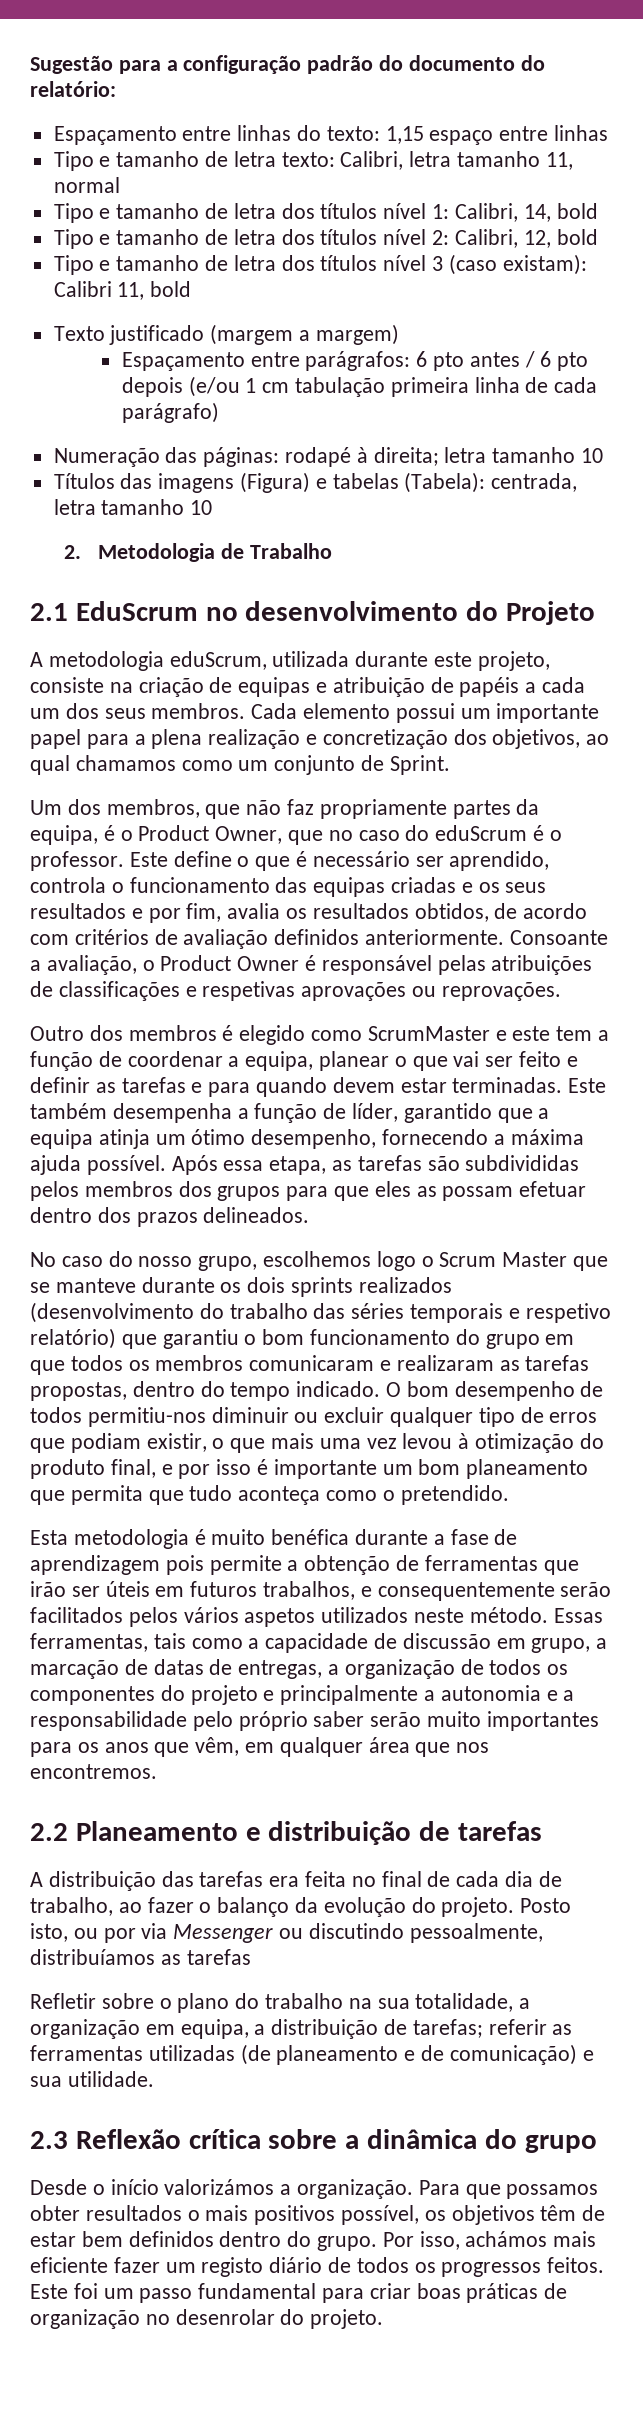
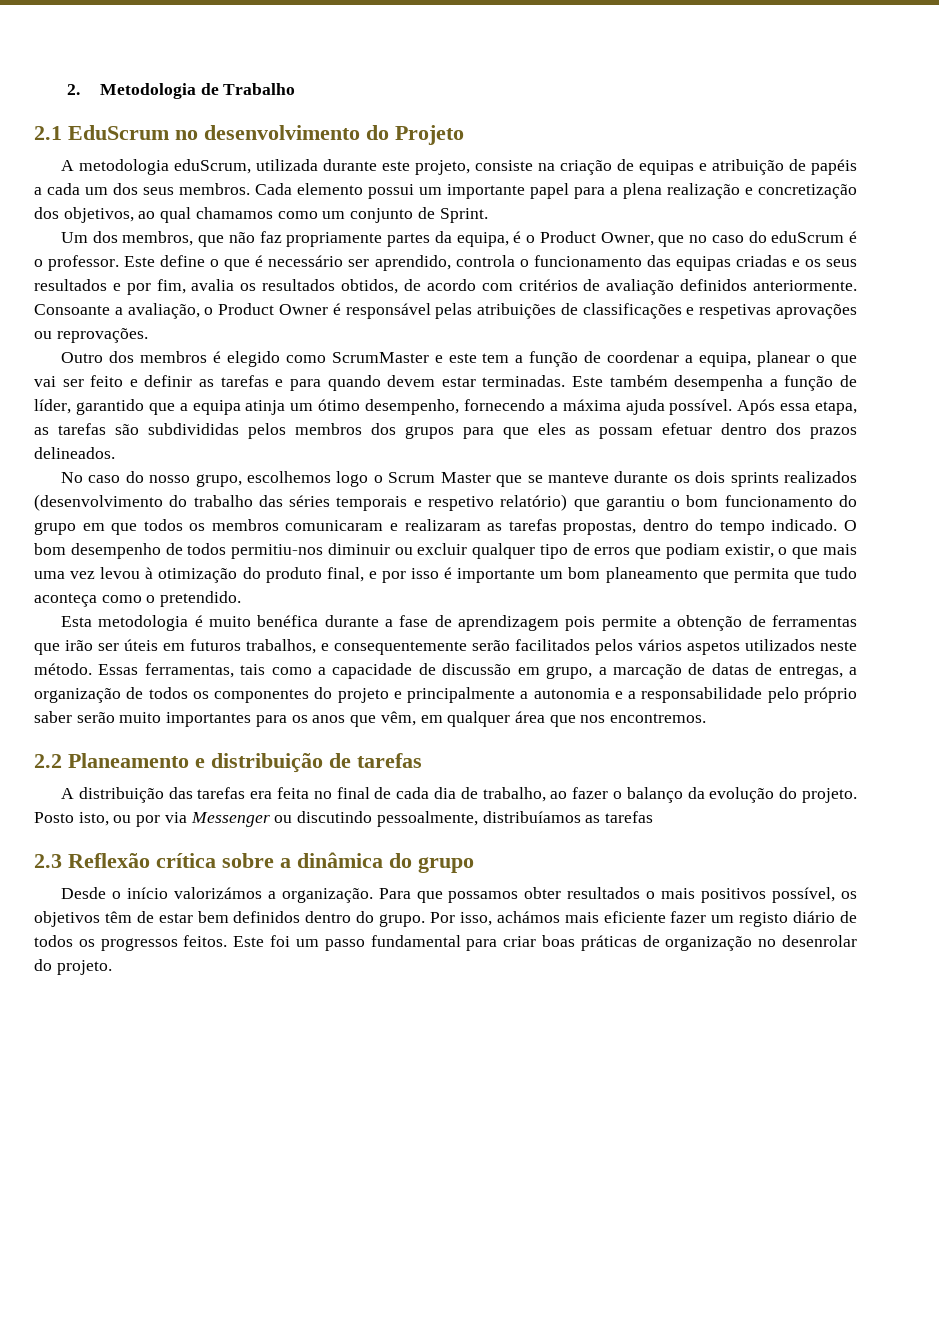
- Sugestão para a configuração padrão do documento do relatório:
- Espaçamento entre linhas do texto: 1,15 espaço entre linhas
- Tipo e tamanho de letra texto: Calibri, letra tamanho 11, normal
- Tipo e tamanho de letra dos títulos nível 1: Calibri, 14, bold
- Tipo e tamanho de letra dos títulos nível 2: Calibri, 12, bold
- Tipo e tamanho de letra dos títulos nível 3 (caso existam): Calibri 11, bold
- Texto justificado (margem a margem)
- Espaçamento entre parágrafos: 6 pto antes / 6 pto depois (e/ou 1 cm tabulação primeira linha de cada parágrafo)
- Numeração das páginas: rodapé à direita; letra tamanho 10
- Títulos das imagens (Figura) e tabelas (Tabela): centrada, letra tamanho 10
- Refletir sobre o plano do trabalho na sua totalidade, a organização em equipa, a distribuição de tarefas; referir as ferramentas utilizadas (de planeamento e de comunicação) e sua utilidade.

